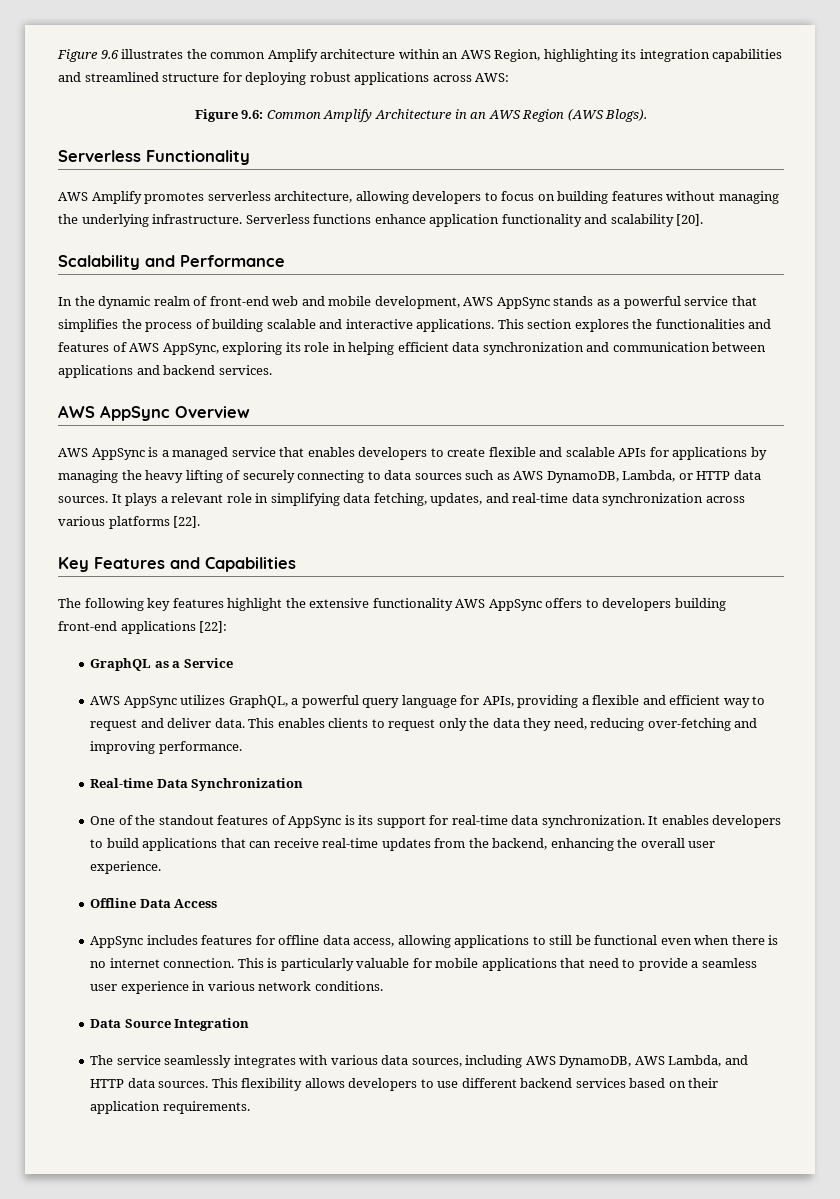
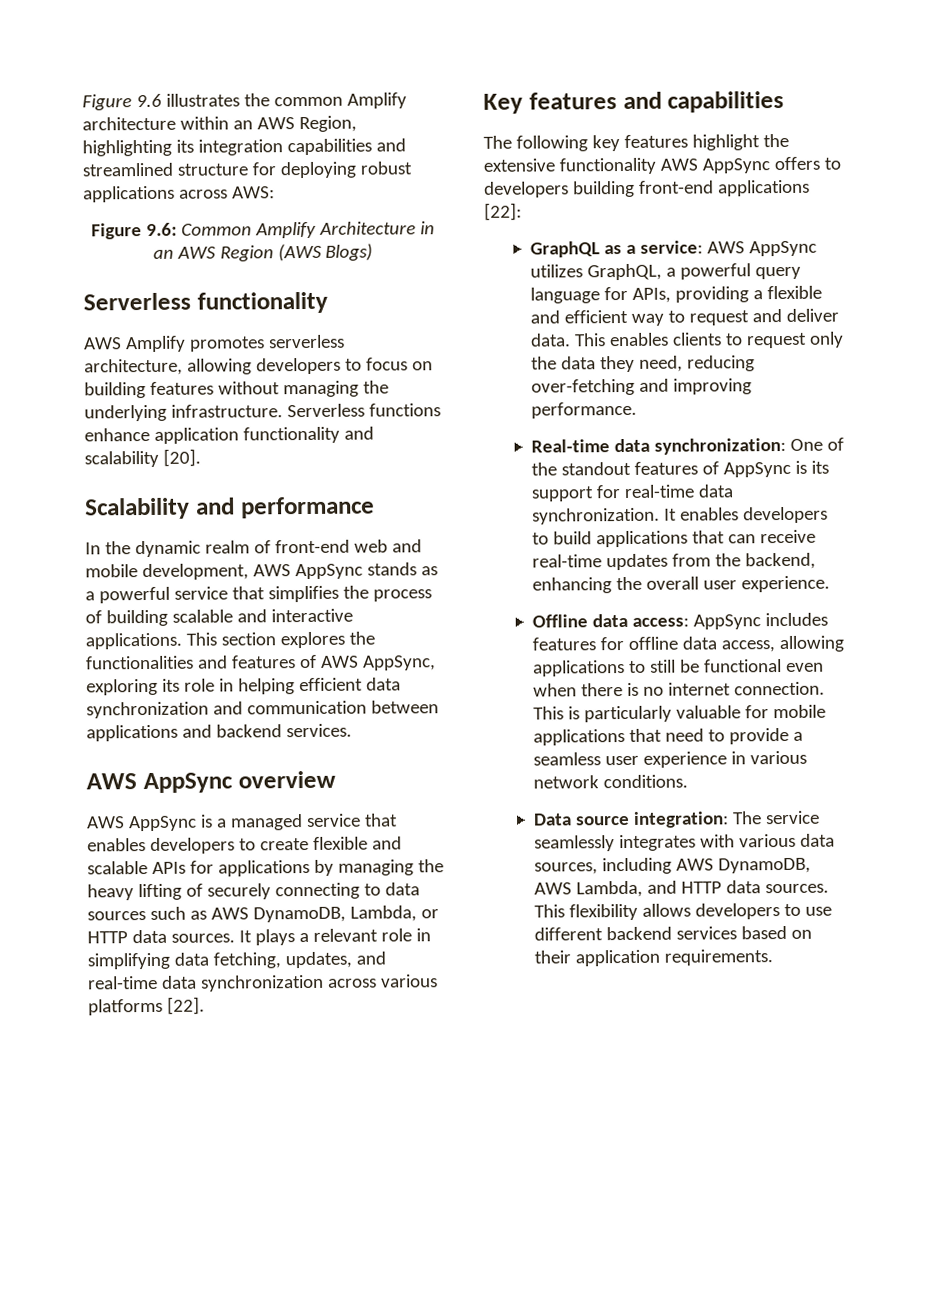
- Figure 9.6: Common Amplify Architecture in an AWS Region (AWS Blogs).
- Serverless Functionality
+ Figure 9.6: Common Amplify Architecture in an AWS Region (AWS Blogs)
+ Serverless functionality
- Scalability and Performance
+ Scalability and performance
- AWS AppSync Overview
+ AWS AppSync overview
- Key Features and Capabilities
+ Key features and capabilities
- GraphQL as a Service
- AWS AppSync utilizes GraphQL, a powerful query language for APIs, providing a flexible and efficient way to request and deliver data.
+ GraphQL as a service: AWS AppSync utilizes GraphQL, a powerful query language for APIs, providing a flexible and efficient way to request and deliver data.
- Real-time Data Synchronization
- One of the standout features of AppSync is its support for real-time data synchronization.
+ Real-time data synchronization: One of the standout features of AppSync is its support for real-time data synchronization.
- Offline Data Access
- AppSync includes features for offline data access, allowing applications to still be functional even when there is no internet connection.
+ Offline data access: AppSync includes features for offline data access, allowing applications to still be functional even when there is no internet connection.
- Data Source Integration
- The service seamlessly integrates with various data sources, including AWS DynamoDB, AWS Lambda, and HTTP data sources.
+ Data source integration: The service seamlessly integrates with various data sources, including AWS DynamoDB, AWS Lambda, and HTTP data sources.

